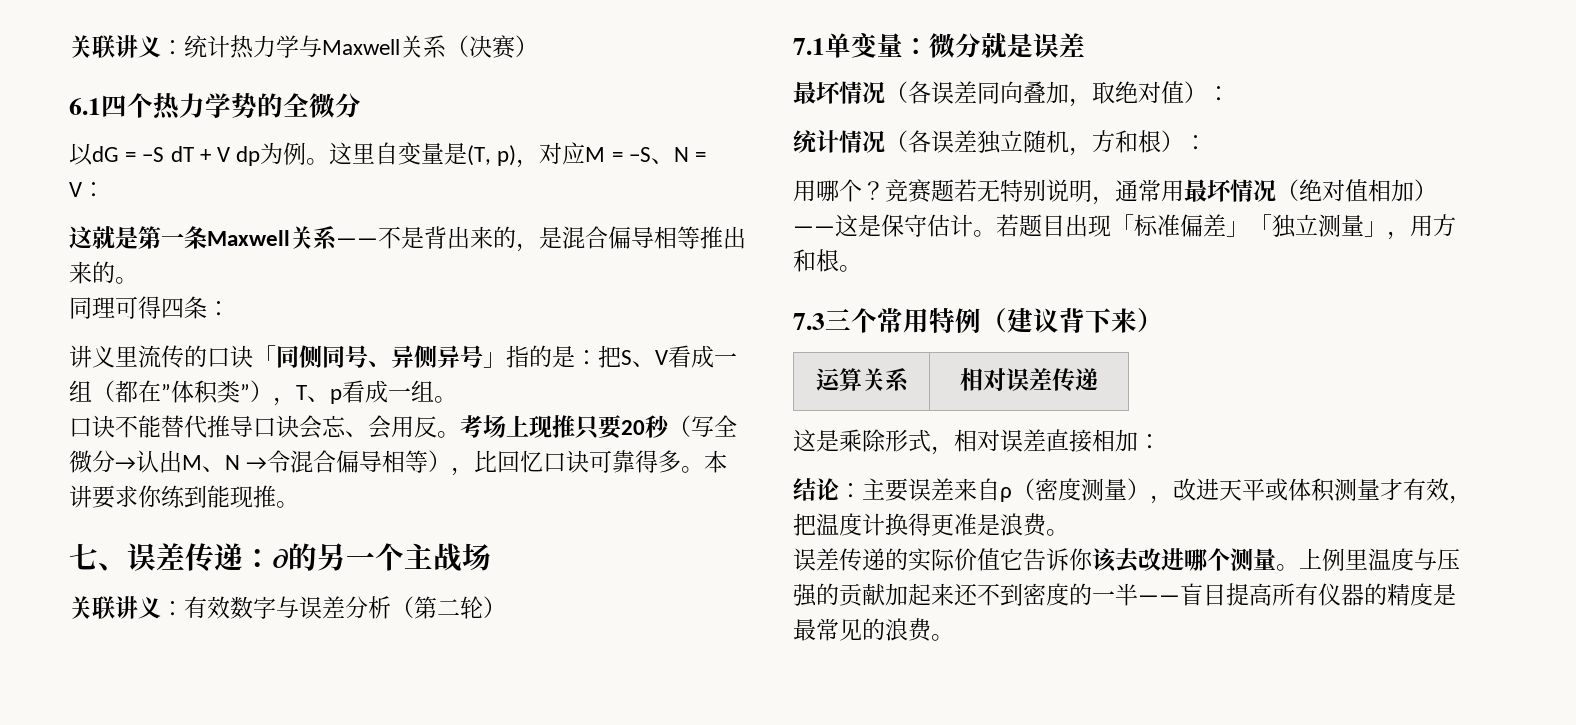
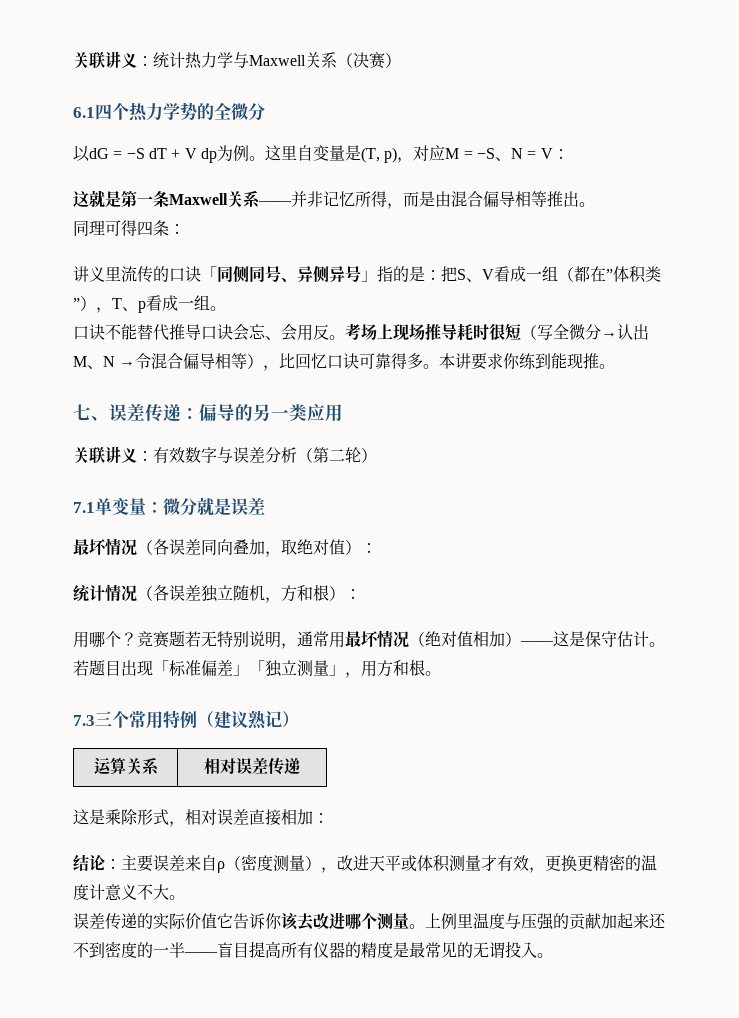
- 这就是第一条Maxwell关系——不是背出来的，是混合偏导相等推出来的。
+ 这就是第一条Maxwell关系——并非记忆所得，而是由混合偏导相等推出。
- 考场上现推只要20秒（写全微分→认出M、N →令混合偏导相等），比回忆口诀可靠得多。
+ 考场上现场推导耗时很短（写全微分→认出M、N →令混合偏导相等），比回忆口诀可靠得多。
- 七、误差传递：∂的另一个主战场
+ 七、误差传递：偏导的另一类应用
- 7.3三个常用特例（建议背下来）
+ 7.3三个常用特例（建议熟记）
- 结论：主要误差来自ρ（密度测量），改进天平或体积测量才有效，把温度计换得更准是浪费。
+ 结论：主要误差来自ρ（密度测量），改进天平或体积测量才有效，更换更精密的温度计意义不大。
- 上例里温度与压强的贡献加起来还不到密度的一半——盲目提高所有仪器的精度是最常见的浪费。
+ 上例里温度与压强的贡献加起来还不到密度的一半——盲目提高所有仪器的精度是最常见的无谓投入。

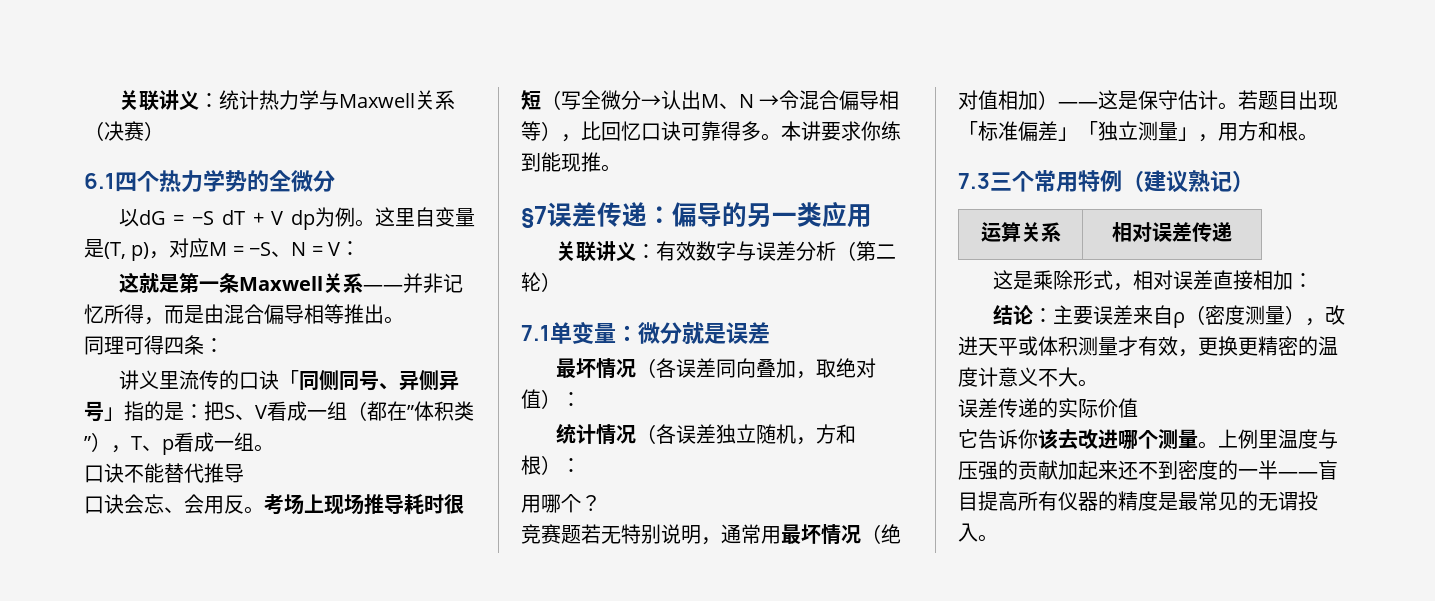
- 口诀不能替代推导口诀会忘、会用反。
+ 口诀不能替代推导
+ 口诀会忘、会用反。
- 七、误差传递：偏导的另一类应用
+ §7误差传递：偏导的另一类应用
- 用哪个？竞赛题若无特别说明，通常用最坏情况（绝对值相加）——这是保守估计。
+ 用哪个？
+ 竞赛题若无特别说明，通常用最坏情况（绝对值相加）——这是保守估计。
- 误差传递的实际价值它告诉你该去改进哪个测量。
+ 误差传递的实际价值
+ 它告诉你该去改进哪个测量。

